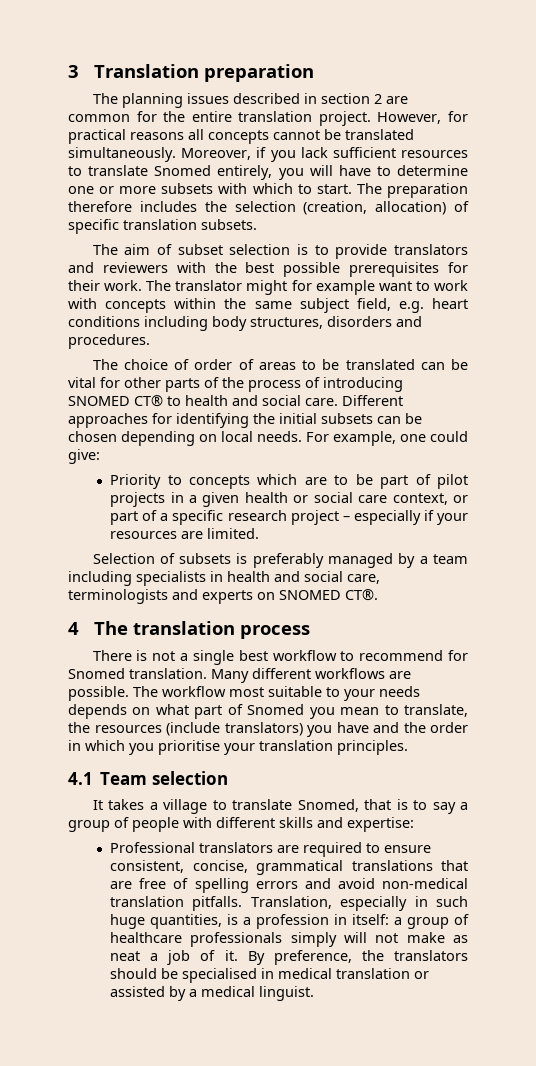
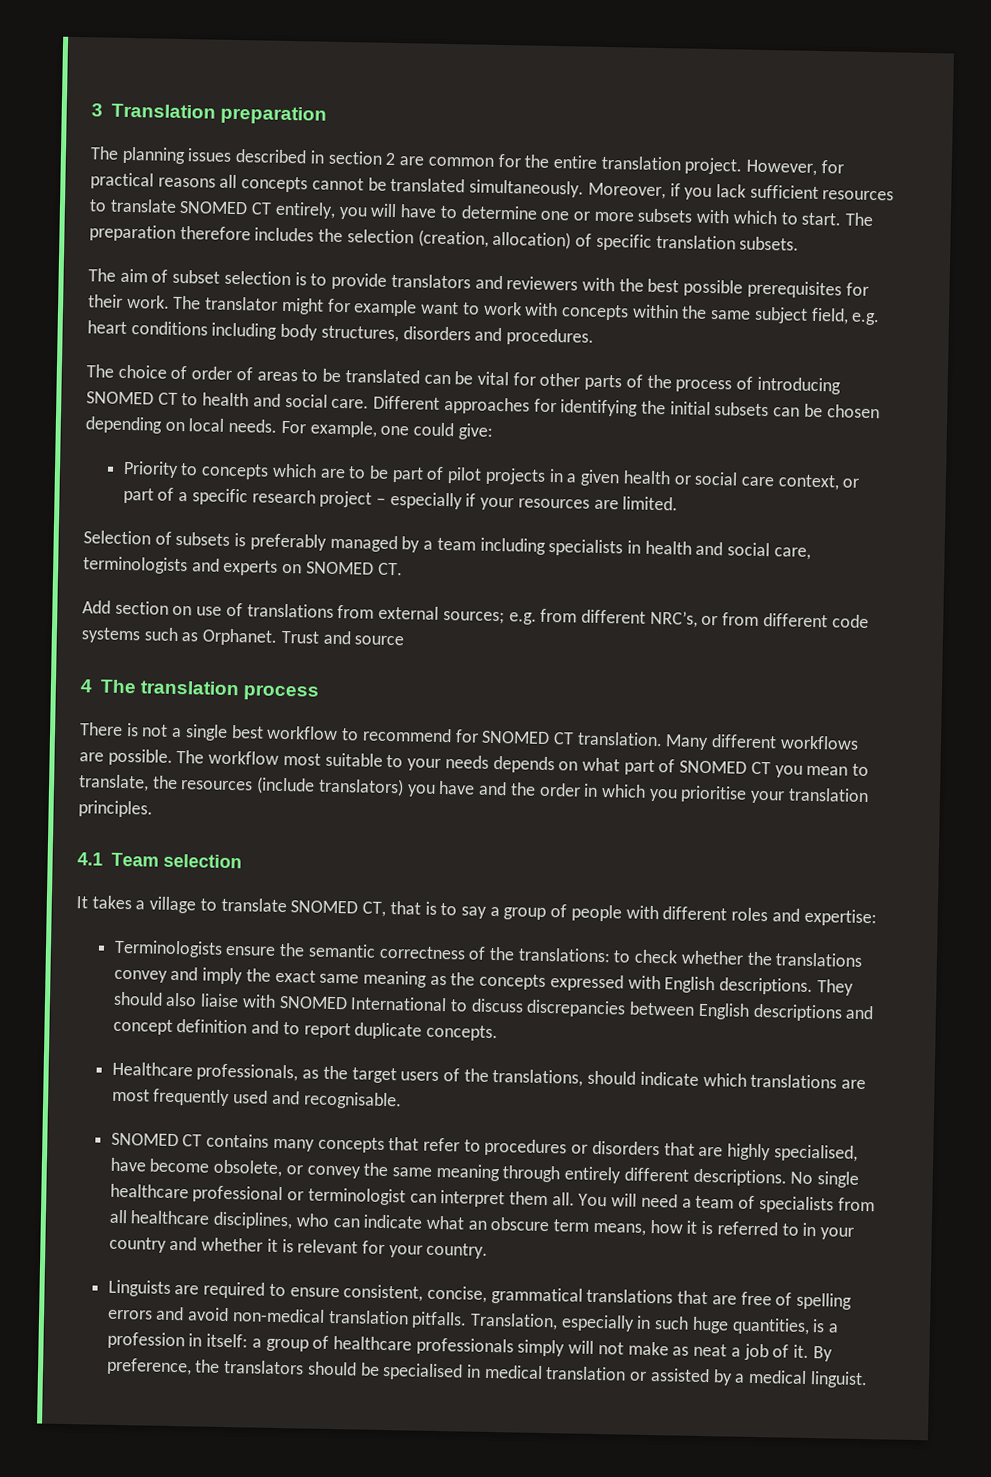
- Moreover, if you lack sufficient resources to translate Snomed entirely, you will have to determine one or more subsets with which to start.
+ Moreover, if you lack sufficient resources to translate SNOMED CT entirely, you will have to determine one or more subsets with which to start.
- The choice of order of areas to be translated can be vital for other parts of the process of introducing SNOMED CT® to health and social care.
+ The choice of order of areas to be translated can be vital for other parts of the process of introducing SNOMED CT to health and social care.
- Selection of subsets is preferably managed by a team including specialists in health and social care, terminologists and experts on SNOMED CT®.
+ Selection of subsets is preferably managed by a team including specialists in health and social care, terminologists and experts on SNOMED CT.
+ Add section on use of translations from external sources; e.g. from different NRC’s, or from different code systems such as Orphanet. Trust and source
- There is not a single best workflow to recommend for Snomed translation.
+ There is not a single best workflow to recommend for SNOMED CT translation.
- The workflow most suitable to your needs depends on what part of Snomed you mean to translate, the resources (include translators) you have and the order in which you prioritise your translation principles.
+ The workflow most suitable to your needs depends on what part of SNOMED CT you mean to translate, the resources (include translators) you have and the order in which you prioritise your translation principles.
- It takes a village to translate Snomed, that is to say a group of people with different skills and expertise:
+ It takes a village to translate SNOMED CT, that is to say a group of people with different roles and expertise:
- Professional translators are required to ensure consistent, concise, grammatical translations that are free of spelling errors and avoid non-medical translation pitfalls.
+ Terminologists ensure the semantic correctness of the translations: to check whether the translations convey and imply the exact same meaning as the concepts expressed with English descriptions. They should also liaise with SNOMED International to discuss discrepancies between English descriptions and concept definition and to report duplicate concepts.
+ Healthcare professionals, as the target users of the translations, should indicate which translations are most frequently used and recognisable.
+ SNOMED CT contains many concepts that refer to procedures or disorders that are highly specialised, have become obsolete, or convey the same meaning through entirely different descriptions. No single healthcare professional or terminologist can interpret them all. You will need a team of specialists from all healthcare disciplines, who can indicate what an obscure term means, how it is referred to in your country and whether it is relevant for your country.
+ Linguists are required to ensure consistent, concise, grammatical translations that are free of spelling errors and avoid non-medical translation pitfalls.

